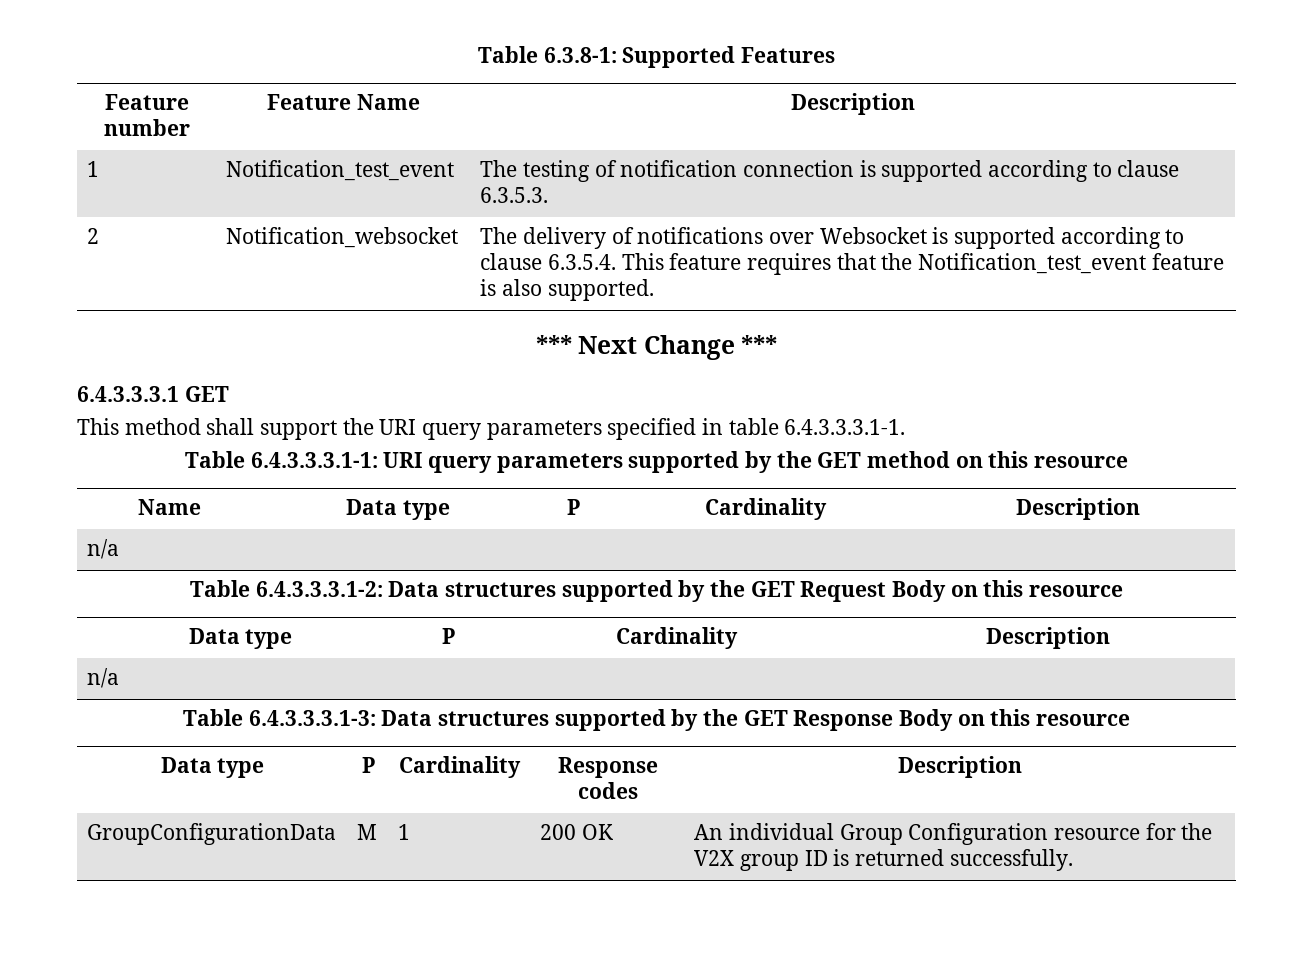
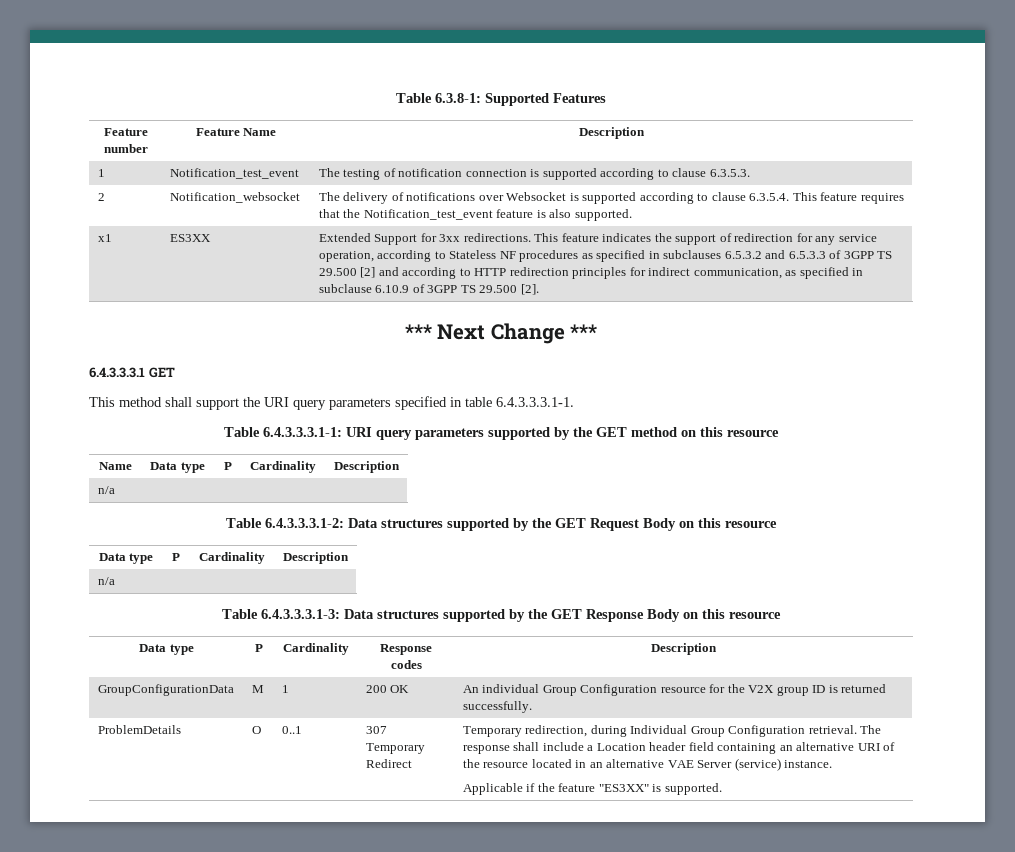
+ x1 | ES3XX | Extended Support for 3xx redirections. This feature indicates the support of redirection for any service operation, according to Stateless NF procedures as specified in subclauses 6.5.3.2 and 6.5.3.3 of 3GPP TS 29.500 [2] and according to HTTP redirection principles for indirect communication, as specified in subclause 6.10.9 of 3GPP TS 29.500 [2].
+ ProblemDetails | O | 0..1 | 307 Temporary Redirect | Temporary redirection, during Individual Group Configuration retrieval. The response shall include a Location header field containing an alternative URI of the resource located in an alternative VAE Server (service) instance.
+ Applicable if the feature "ES3XX" is supported.

